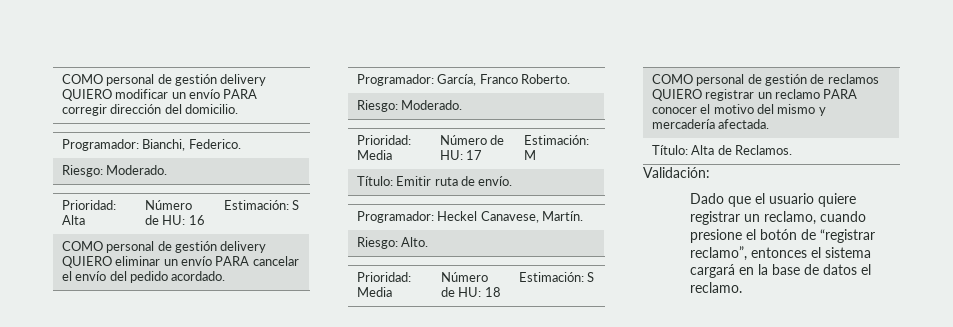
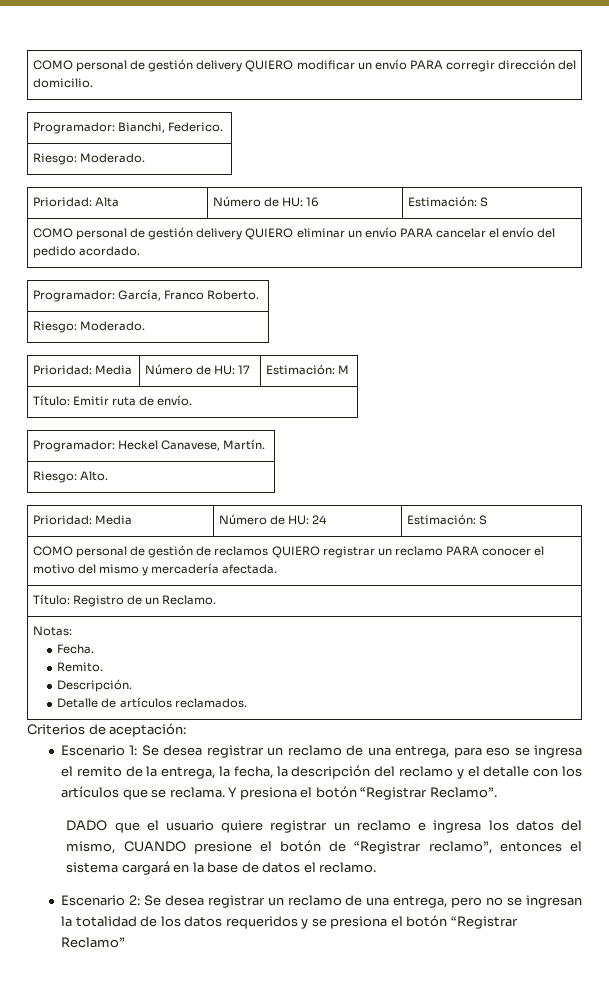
- Prioridad: Media | Número de HU: 18 | Estimación: S
+ Prioridad: Media | Número de HU: 24 | Estimación: S
- Título: Alta de Reclamos.
- Validación:
- Dado que el usuario quiere registrar un reclamo, cuando presione el botón de “registrar reclamo”, entonces el sistema cargará en la base de datos el reclamo.
+ Título: Registro de un Reclamo.
+ Notas:
+ Fecha.
+ Remito.
+ Descripción.
+ Detalle de artículos reclamados.
+ Criterios de aceptación:
+ Escenario 1: Se desea registrar un reclamo de una entrega, para eso se ingresa el remito de la entrega, la fecha, la descripción del reclamo y el detalle con los artículos que se reclama. Y presiona el botón “Registrar Reclamo”.
+ DADO que el usuario quiere registrar un reclamo e ingresa los datos del mismo, CUANDO presione el botón de “Registrar reclamo”, entonces el sistema cargará en la base de datos el reclamo.
+ Escenario 2: Se desea registrar un reclamo de una entrega, pero no se ingresan la totalidad de los datos requeridos y se presiona el botón “Registrar Reclamo”

